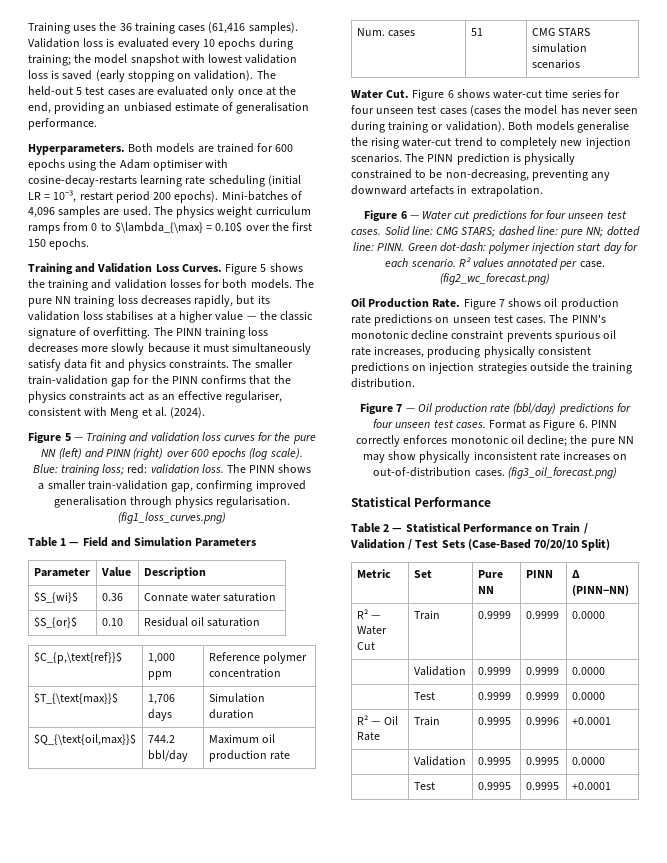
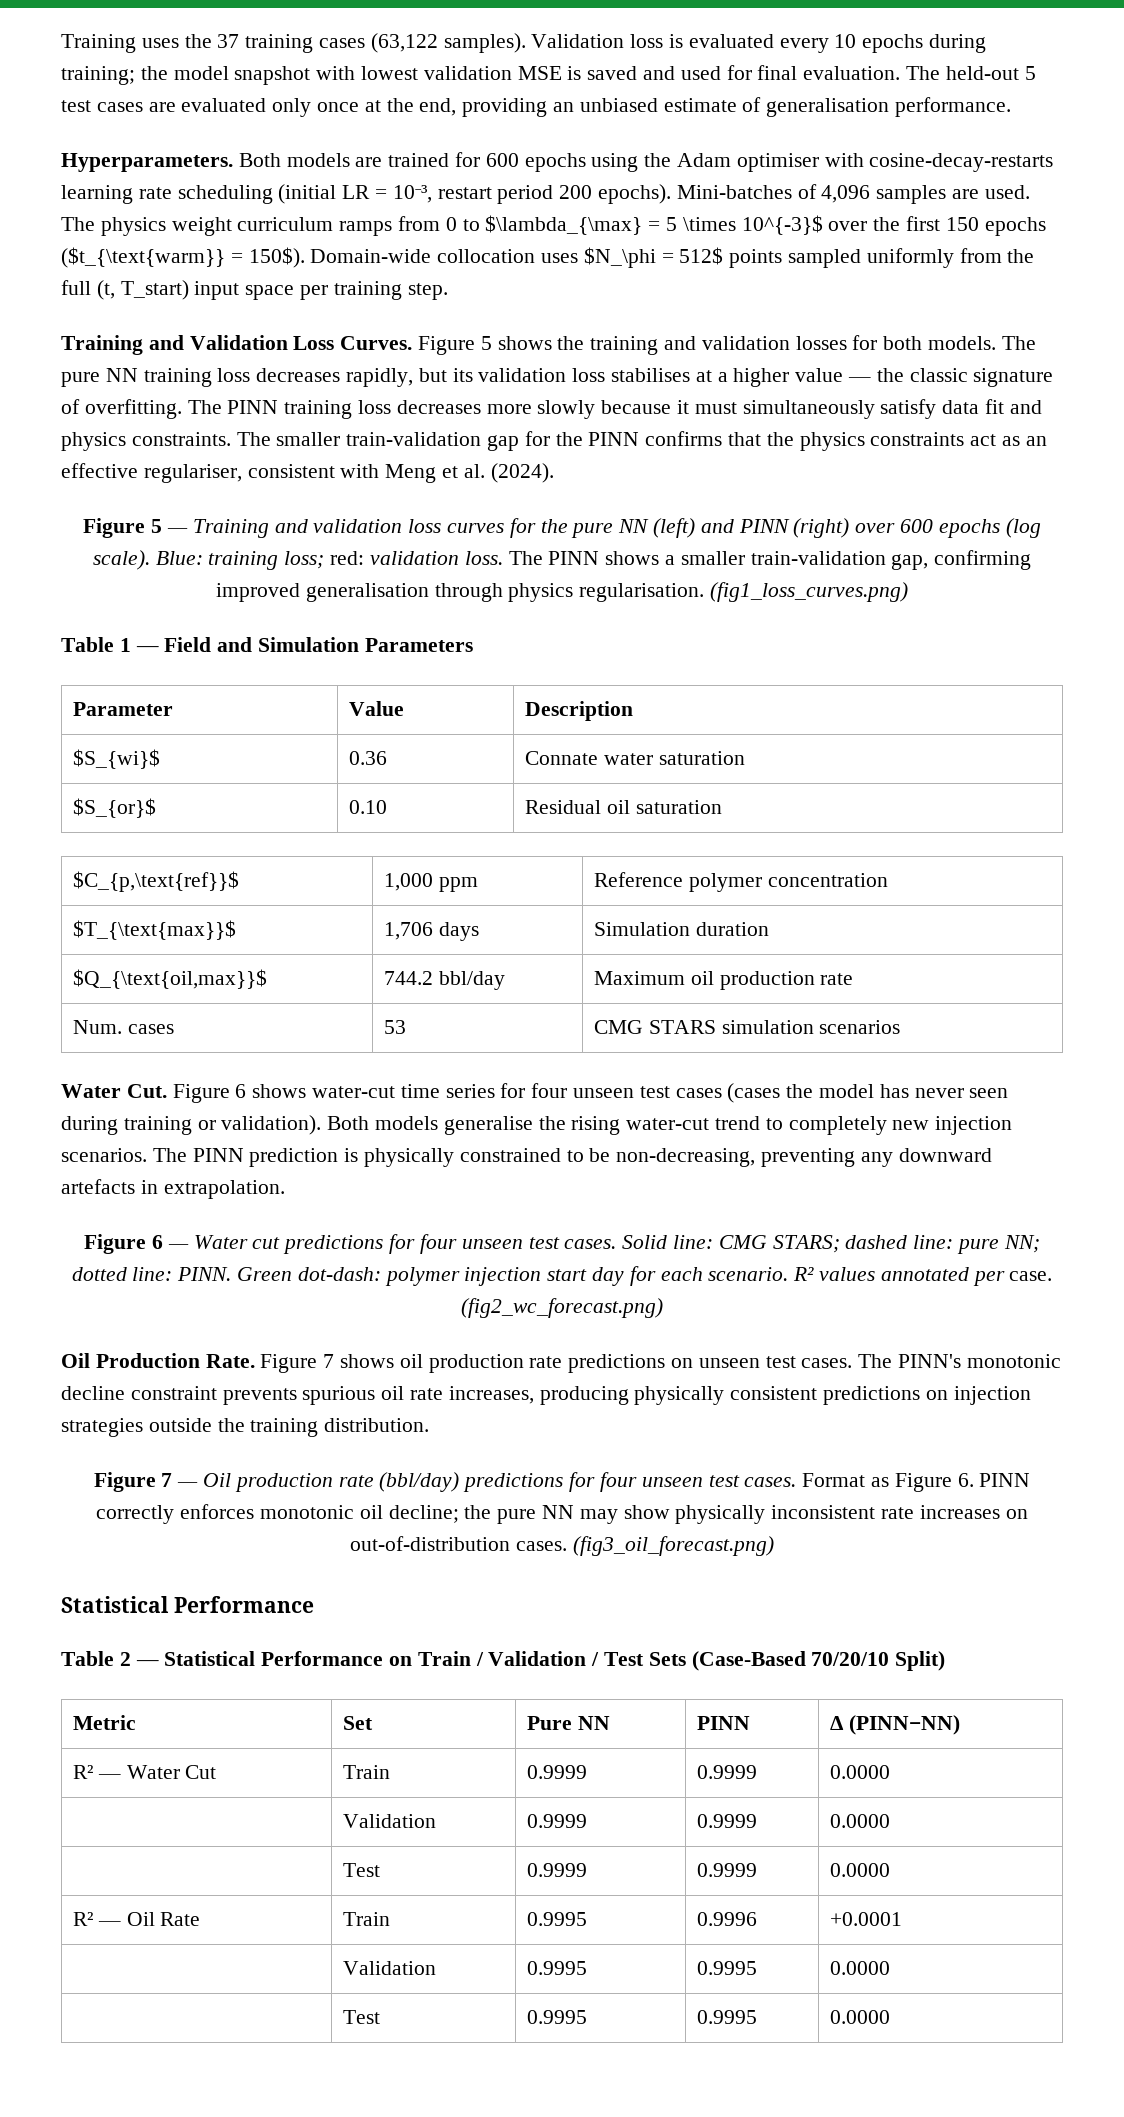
- Training uses the 36 training cases (61,416 samples).
+ Training uses the 37 training cases (63,122 samples).
- Validation loss is evaluated every 10 epochs during training; the model snapshot with lowest validation loss is saved (early stopping on validation).
+ Validation loss is evaluated every 10 epochs during training; the model snapshot with lowest validation MSE is saved and used for final evaluation.
- The physics weight curriculum ramps from 0 to $\lambda_{\max} = 0.10$ over the first 150 epochs.
+ The physics weight curriculum ramps from 0 to $\lambda_{\max} = 5 \times 10^{-3}$ over the first 150 epochs ($t_{\text{warm}} = 150$). Domain-wide collocation uses $N_\phi = 512$ points sampled uniformly from the full (t, T_start) input space per training step.
- Num. cases | 51 | CMG STARS simulation scenarios
+ Num. cases | 53 | CMG STARS simulation scenarios
- | Test | 0.9995 | 0.9995 | +0.0001
+ | Test | 0.9995 | 0.9995 | 0.0000

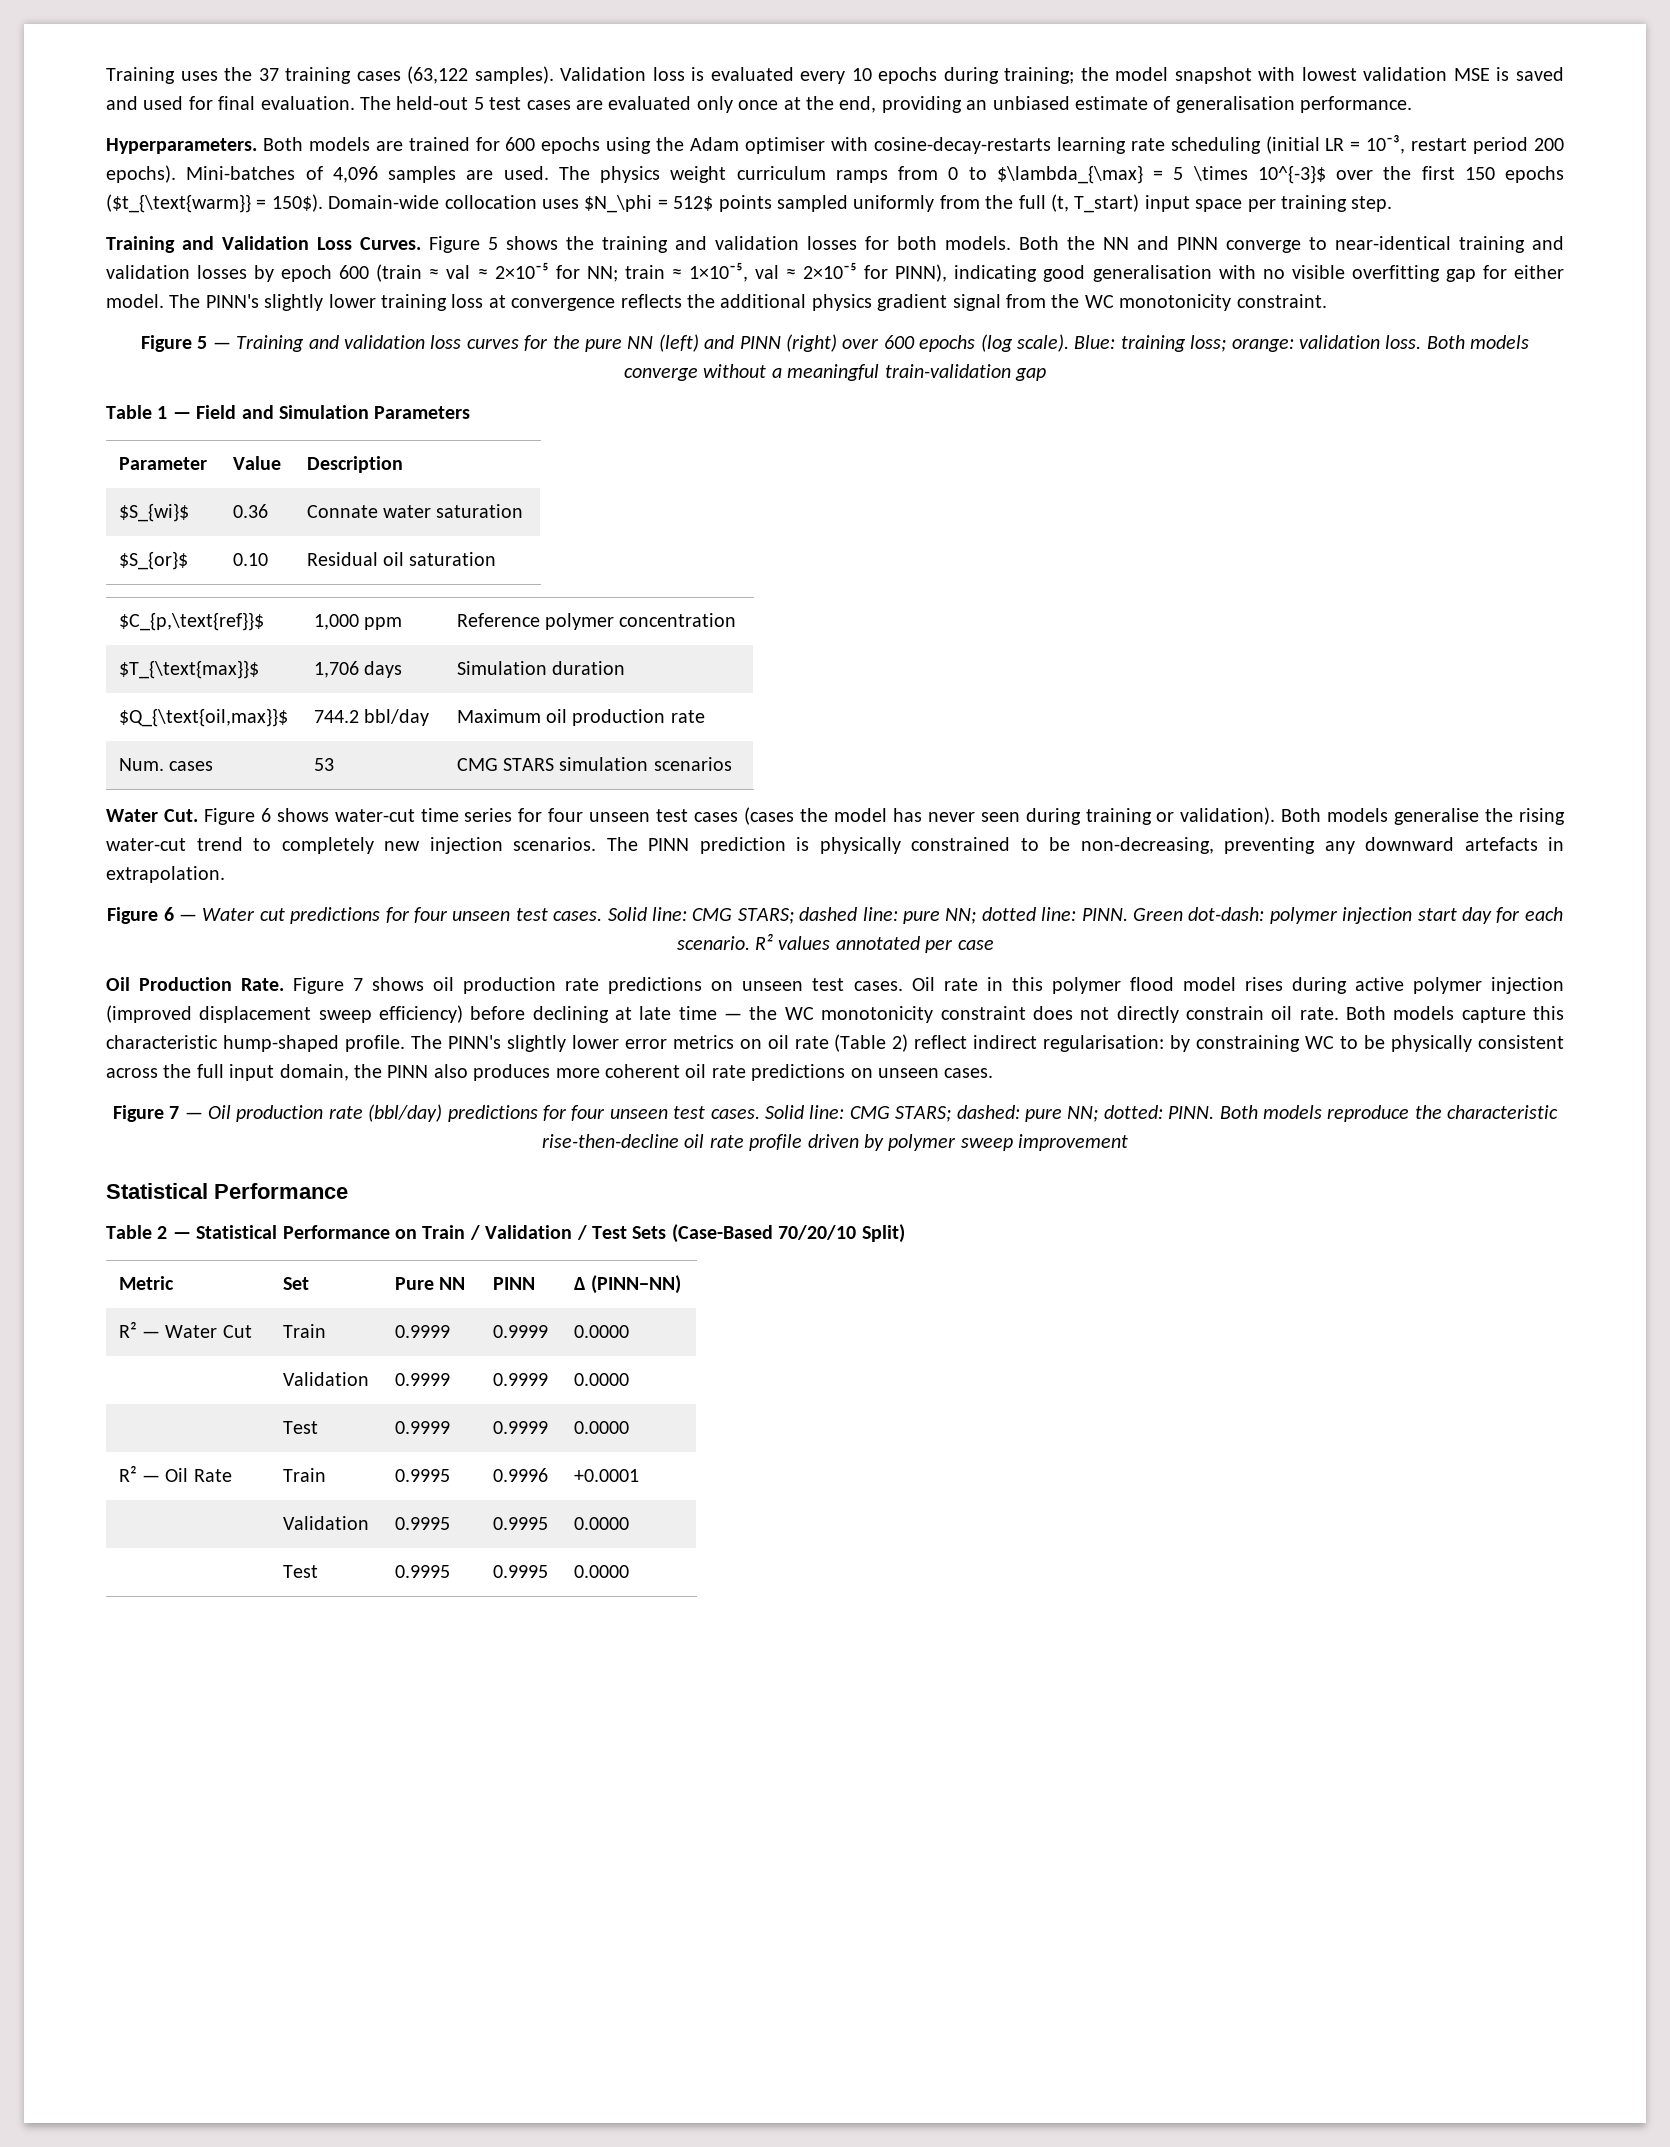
- The pure NN training loss decreases rapidly, but its validation loss stabilises at a higher value — the classic signature of overfitting. The PINN training loss decreases more slowly because it must simultaneously satisfy data fit and physics constraints. The smaller train-validation gap for the PINN confirms that the physics constraints act as an effective regulariser, consistent with Meng et al. (2024).
+ Both the NN and PINN converge to near-identical training and validation losses by epoch 600 (train ≈ val ≈ 2×10⁻⁵ for NN; train ≈ 1×10⁻⁵, val ≈ 2×10⁻⁵ for PINN), indicating good generalisation with no visible overfitting gap for either model. The PINN's slightly lower training loss at convergence reflects the additional physics gradient signal from the WC monotonicity constraint.
- Blue: training loss; red: validation loss.
+ Blue: training loss; orange: validation loss.
- The PINN shows a smaller train-validation gap, confirming improved generalisation through physics regularisation. (fig1_loss_curves.png)
+ Both models converge without a meaningful train-validation gap
- R² values annotated per case. (fig2_wc_forecast.png)
+ R² values annotated per case
- The PINN's monotonic decline constraint prevents spurious oil rate increases, producing physically consistent predictions on injection strategies outside the training distribution.
+ Oil rate in this polymer flood model rises during active polymer injection (improved displacement sweep efficiency) before declining at late time — the WC monotonicity constraint does not directly constrain oil rate. Both models capture this characteristic hump-shaped profile. The PINN's slightly lower error metrics on oil rate (Table 2) reflect indirect regularisation: by constraining WC to be physically consistent across the full input domain, the PINN also produces more coherent oil rate predictions on unseen cases.
- Format as Figure 6. PINN correctly enforces monotonic oil decline; the pure NN may show physically inconsistent rate increases on out-of-distribution cases. (fig3_oil_forecast.png)
+ Solid line: CMG STARS; dashed: pure NN; dotted: PINN. Both models reproduce the characteristic rise-then-decline oil rate profile driven by polymer sweep improvement

